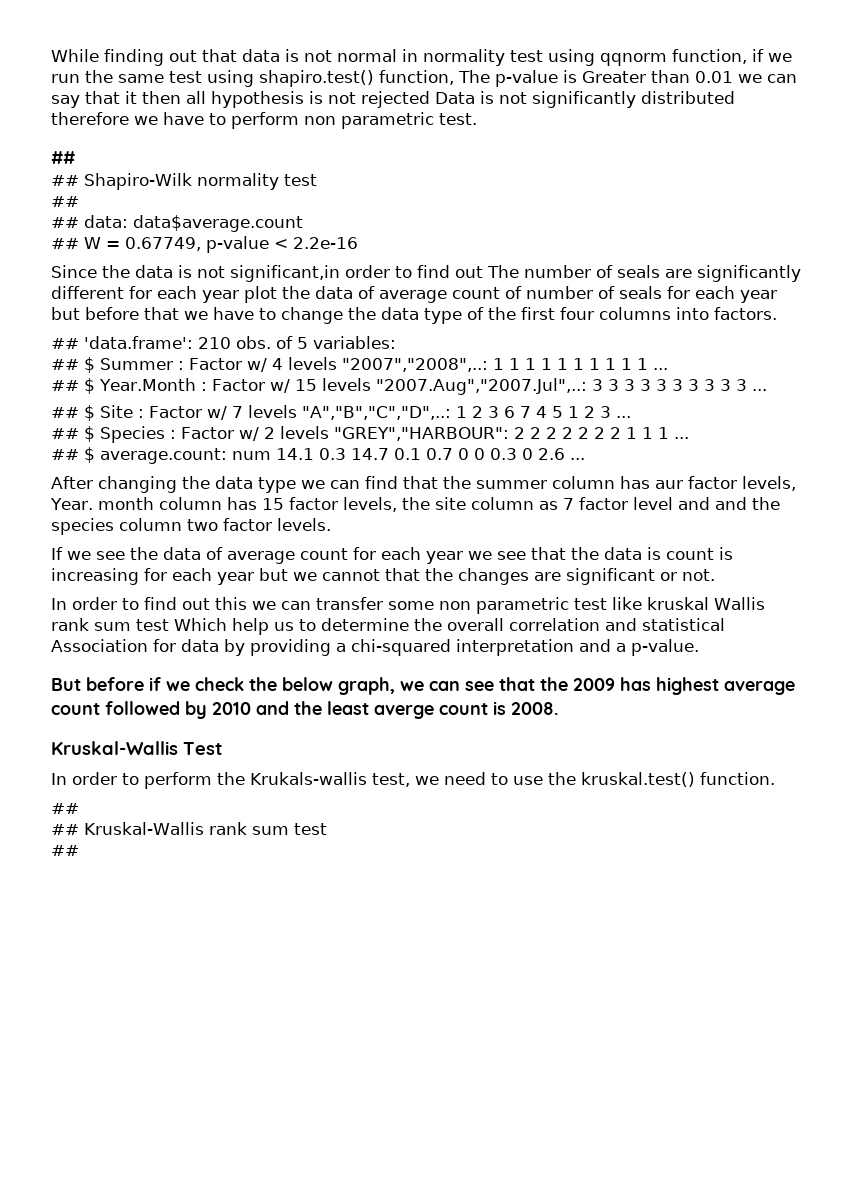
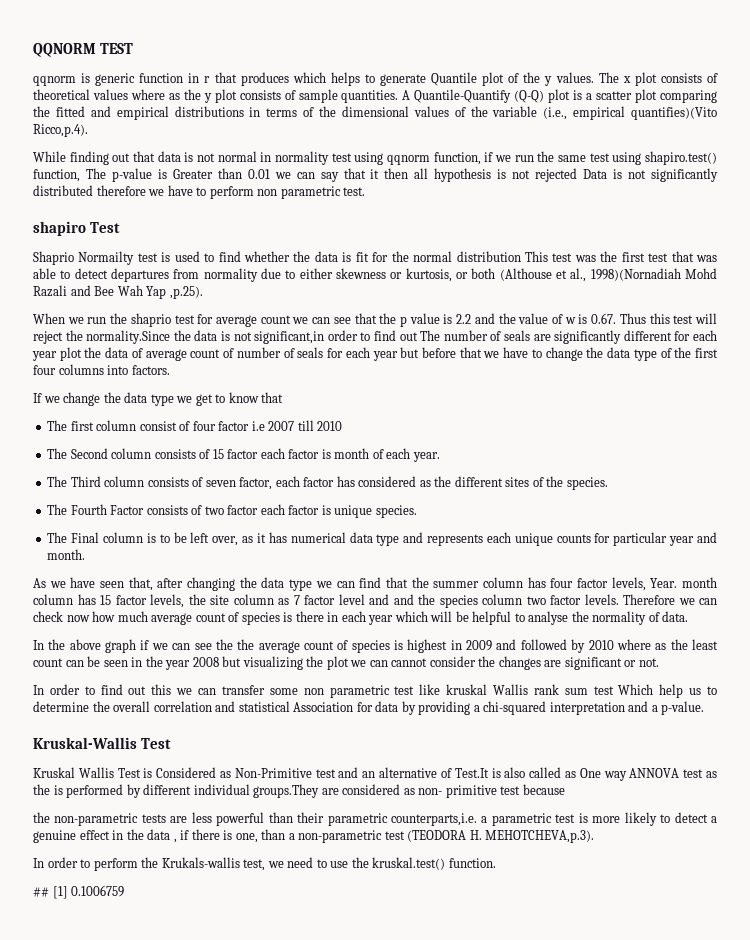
+ QQNORM TEST
+ qqnorm is generic function in r that produces which helps to generate Quantile plot of the y values. The x plot consists of theoretical values where as the y plot consists of sample quantities. A Quantile-Quantify (Q-Q) plot is a scatter plot comparing the fitted and empirical distributions in terms of the dimensional values of the variable (i.e., empirical quantifies)(Vito Ricco,p.4).
  While finding out that data is not normal in normality test using qqnorm function, if we run the same test using shapiro.test() function, The p-value is Greater than 0.01 we can say that it then all hypothesis is not rejected Data is not significantly distributed therefore we have to perform non parametric test.
- ##
- ## Shapiro-Wilk normality test
- ##
- ## data: data$average.count
- ## W = 0.67749, p-value < 2.2e-16
- Since the data is not significant,in order to find out The number of seals are significantly different for each year plot the data of average count of number of seals for each year but before that we have to change the data type of the first four columns into factors.
+ shapiro Test
+ Shaprio Normailty test is used to find whether the data is fit for the normal distribution This test was the first test that was able to detect departures from normality due to either skewness or kurtosis, or both (Althouse et al., 1998)(Nornadiah Mohd Razali and Bee Wah Yap ,p.25).
+ When we run the shaprio test for average count we can see that the p value is 2.2 and the value of w is 0.67. Thus this test will reject the normality.Since the data is not significant,in order to find out The number of seals are significantly different for each year plot the data of average count of number of seals for each year but before that we have to change the data type of the first four columns into factors.
- ## 'data.frame': 210 obs. of 5 variables:
- ## $ Summer : Factor w/ 4 levels "2007","2008",..: 1 1 1 1 1 1 1 1 1 1 ...
- ## $ Year.Month : Factor w/ 15 levels "2007.Aug","2007.Jul",..: 3 3 3 3 3 3 3 3 3 3 ...
- ## $ Site : Factor w/ 7 levels "A","B","C","D",..: 1 2 3 6 7 4 5 1 2 3 ...
- ## $ Species : Factor w/ 2 levels "GREY","HARBOUR": 2 2 2 2 2 2 2 1 1 1 ...
- ## $ average.count: num 14.1 0.3 14.7 0.1 0.7 0 0 0.3 0 2.6 ...
- After changing the data type we can find that the summer column has aur factor levels, Year. month column has 15 factor levels, the site column as 7 factor level and and the species column two factor levels.
- If we see the data of average count for each year we see that the data is count is increasing for each year but we cannot that the changes are significant or not.
+ If we change the data type we get to know that
+ The first column consist of four factor i.e 2007 till 2010
+ The Second column consists of 15 factor each factor is month of each year.
+ The Third column consists of seven factor, each factor has considered as the different sites of the species.
+ The Fourth Factor consists of two factor each factor is unique species.
+ The Final column is to be left over, as it has numerical data type and represents each unique counts for particular year and month.
+ As we have seen that, after changing the data type we can find that the summer column has four factor levels, Year. month column has 15 factor levels, the site column as 7 factor level and and the species column two factor levels. Therefore we can check now how much average count of species is there in each year which will be helpful to analyse the normality of data.
+ In the above graph if we can see the the average count of species is highest in 2009 and followed by 2010 where as the least count can be seen in the year 2008 but visualizing the plot we can cannot consider the changes are significant or not.
- But before if we check the below graph, we can see that the 2009 has highest average count followed by 2010 and the least averge count is 2008.
  Kruskal-Wallis Test
+ Kruskal Wallis Test is Considered as Non-Primitive test and an alternative of Test.It is also called as One way ANNOVA test as the is performed by different individual groups.They are considered as non- primitive test because
+ the non-parametric tests are less powerful than their parametric counterparts,i.e. a parametric test is more likely to detect a genuine effect in the data , if there is one, than a non-parametric test (TEODORA H. MEHOTCHEVA,p.3).
  In order to perform the Krukals-wallis test, we need to use the kruskal.test() function.
- ##
- ## Kruskal-Wallis rank sum test
- ##
+ ## [1] 0.1006759

